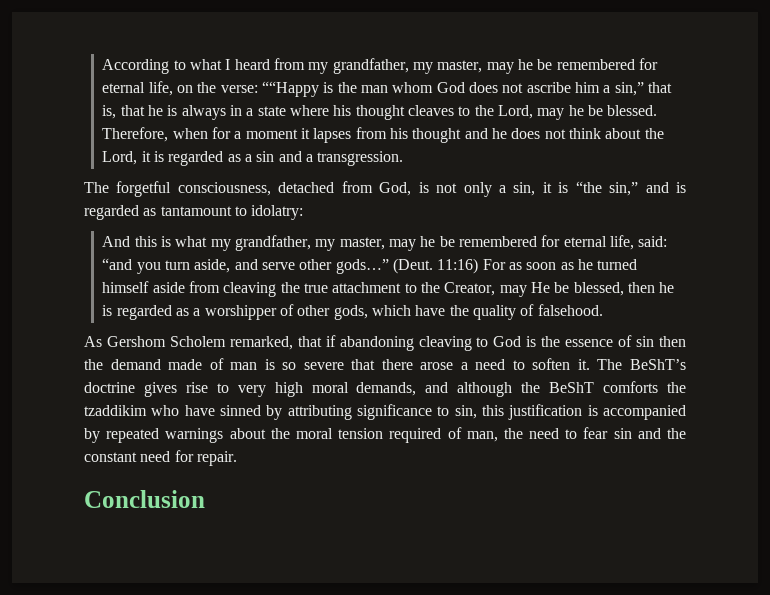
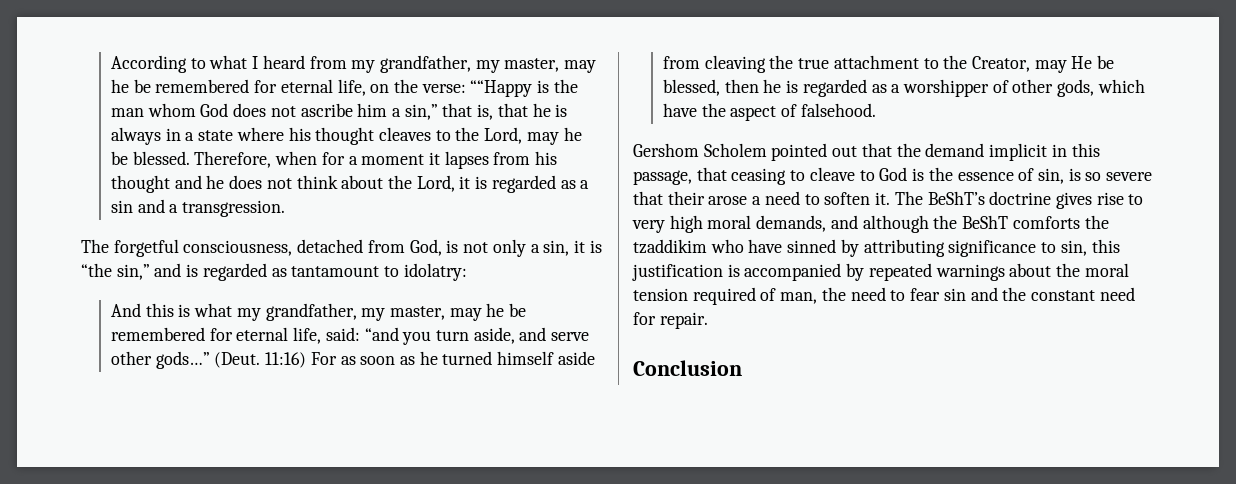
- 11:16) For as soon as he turned himself aside from cleaving the true attachment to the Creator, may He be blessed, then he is regarded as a worshipper of other gods, which have the quality of falsehood.
+ 11:16) For as soon as he turned himself aside from cleaving the true attachment to the Creator, may He be blessed, then he is regarded as a worshipper of other gods, which have the aspect of falsehood.
- As Gershom Scholem remarked, that if abandoning cleaving to God is the essence of sin then the demand made of man is so severe that there arose a need to soften it.
+ Gershom Scholem pointed out that the demand implicit in this passage, that ceasing to cleave to God is the essence of sin, is so severe that their arose a need to soften it.

